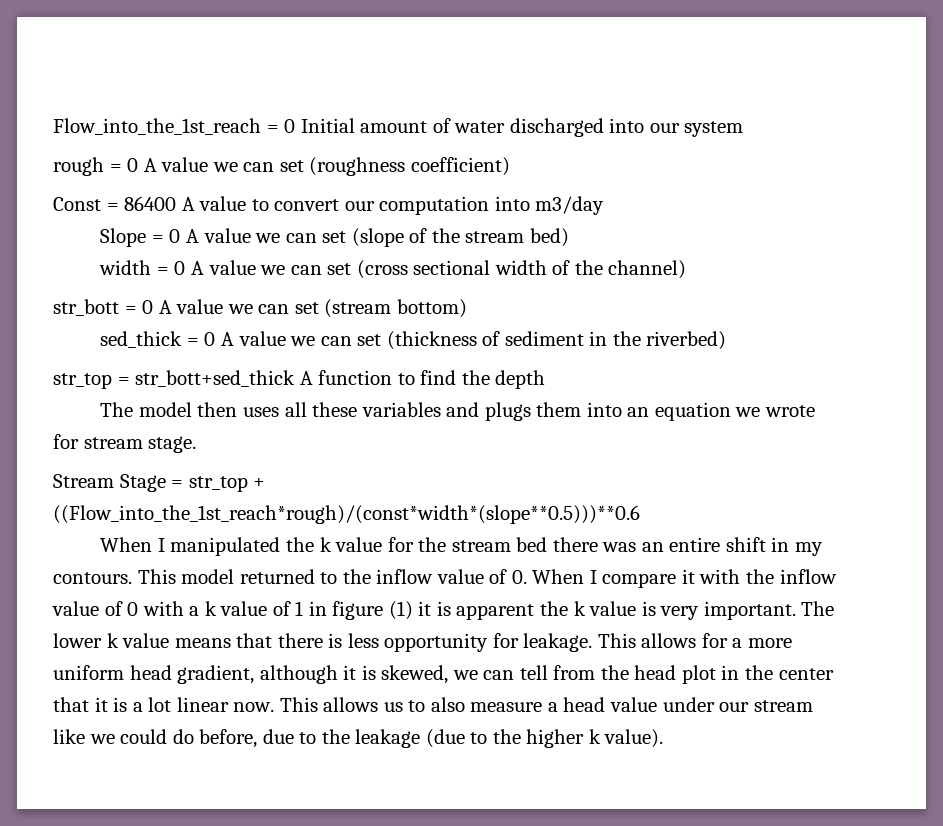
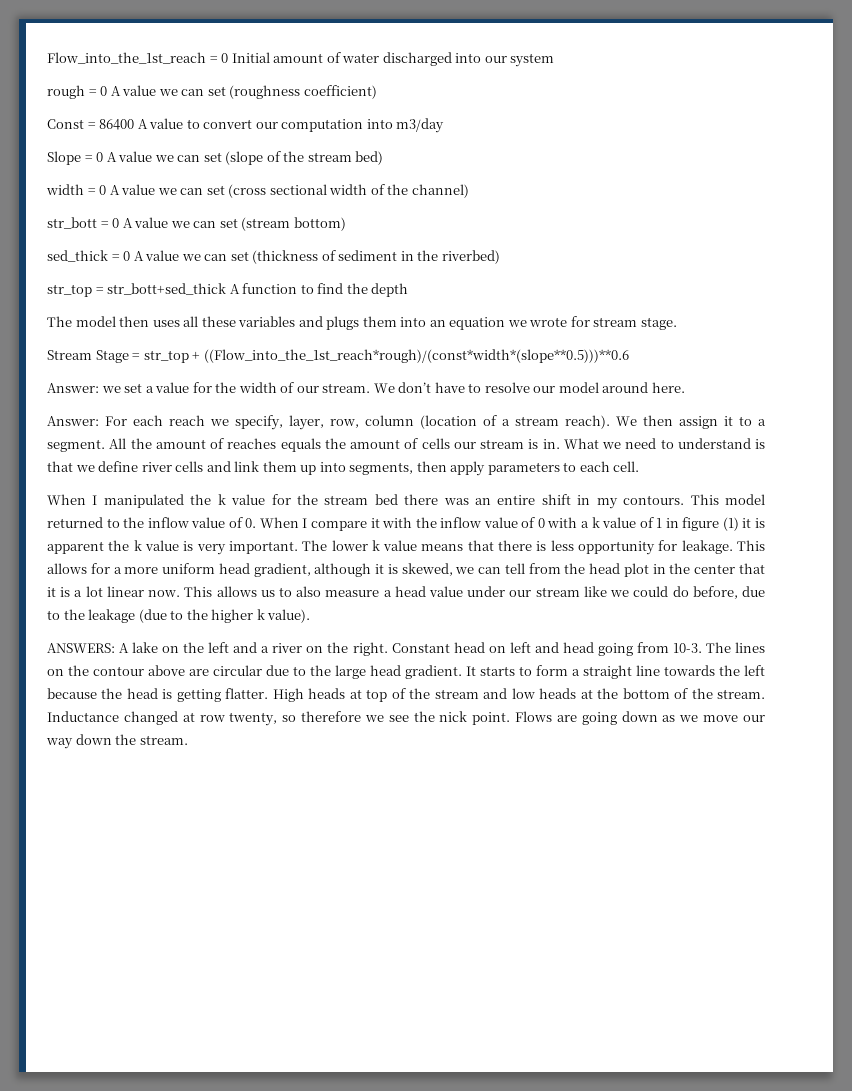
+ Answer: we set a value for the width of our stream. We don’t have to resolve our model around here.
+ Answer: For each reach we specify, layer, row, column (location of a stream reach). We then assign it to a segment. All the amount of reaches equals the amount of cells our stream is in. What we need to understand is that we define river cells and link them up into segments, then apply parameters to each cell.
+ ANSWERS: A lake on the left and a river on the right. Constant head on left and head going from 10-3. The lines on the contour above are circular due to the large head gradient. It starts to form a straight line towards the left because the head is getting flatter. High heads at top of the stream and low heads at the bottom of the stream. Inductance changed at row twenty, so therefore we see the nick point. Flows are going down as we move our way down the stream.

